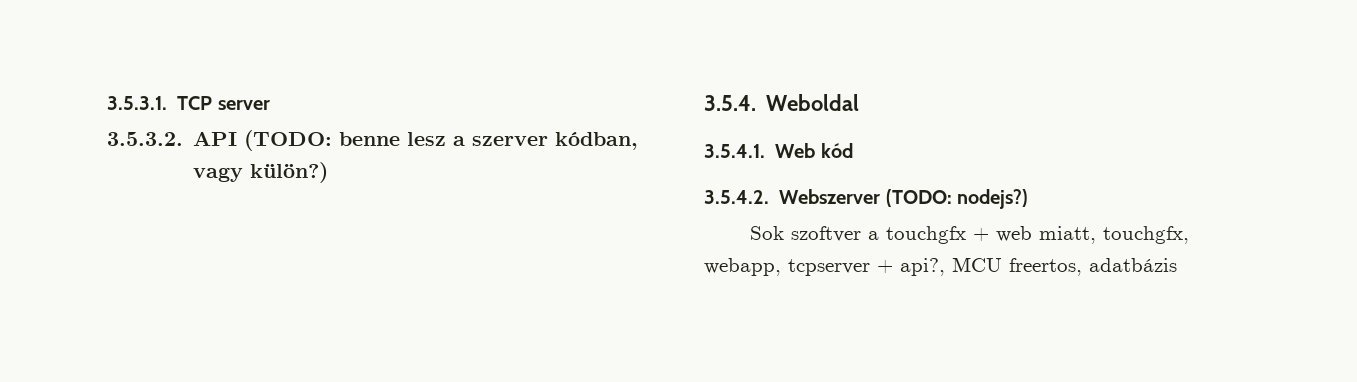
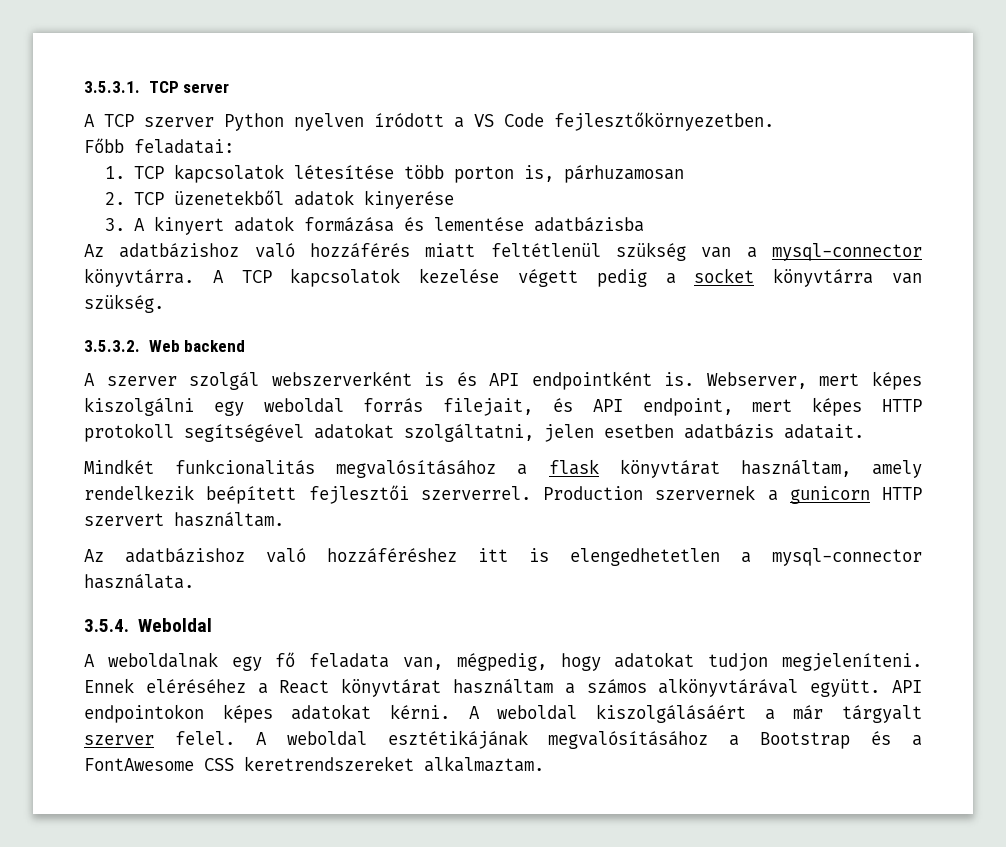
- 3.5.3.2. API (TODO: benne lesz a szerver kódban, vagy külön?)
+ A TCP szerver Python nyelven íródott a VS Code fejlesztőkörnyezetben.
+ Főbb feladatai:
+ 1. TCP kapcsolatok létesítése több porton is, párhuzamosan
+ 2. TCP üzenetekből adatok kinyerése
+ 3. A kinyert adatok formázása és lementése adatbázisba
+ Az adatbázishoz való hozzáférés miatt feltétlenül szükség van a mysql-connector könyvtárra. A TCP kapcsolatok kezelése végett pedig a socket könyvtárra van szükség.
+ 3.5.3.2. Web backend
+ A szerver szolgál webszerverként is és API endpointként is. Webserver, mert képes kiszolgálni egy weboldal forrás filejait, és API endpoint, mert képes HTTP protokoll segítségével adatokat szolgáltatni, jelen esetben adatbázis adatait.
+ Mindkét funkcionalitás megvalósításához a flask könyvtárat használtam, amely rendelkezik beépített fejlesztői szerverrel. Production szervernek a gunicorn HTTP szervert használtam.
+ Az adatbázishoz való hozzáféréshez itt is elengedhetetlen a mysql-connector használata.
  3.5.4. Weboldal
- 3.5.4.1. Web kód
- 3.5.4.2. Webszerver (TODO: nodejs?)
- Sok szoftver a touchgfx + web miatt, touchgfx, webapp, tcpserver + api?, MCU freertos, adatbázis
+ A weboldalnak egy fő feladata van, mégpedig, hogy adatokat tudjon megjeleníteni. Ennek eléréséhez a React könyvtárat használtam a számos alkönyvtárával együtt. API endpointokon képes adatokat kérni. A weboldal kiszolgálásáért a már tárgyalt szerver felel. A weboldal esztétikájának megvalósításához a Bootstrap és a FontAwesome CSS keretrendszereket alkalmaztam.

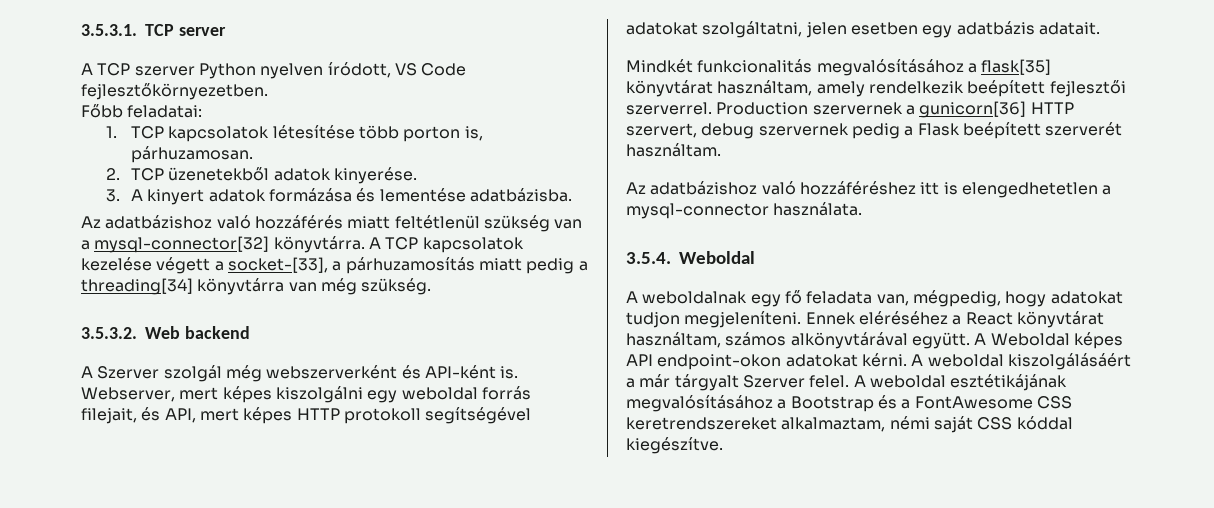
- A TCP szerver Python nyelven íródott a VS Code fejlesztőkörnyezetben.
+ A TCP szerver Python nyelven íródott, VS Code fejlesztőkörnyezetben.
- 1. TCP kapcsolatok létesítése több porton is, párhuzamosan
+ 1. TCP kapcsolatok létesítése több porton is, párhuzamosan.
- 2. TCP üzenetekből adatok kinyerése
+ 2. TCP üzenetekből adatok kinyerése.
- 3. A kinyert adatok formázása és lementése adatbázisba
+ 3. A kinyert adatok formázása és lementése adatbázisba.
- Az adatbázishoz való hozzáférés miatt feltétlenül szükség van a mysql-connector könyvtárra.
+ Az adatbázishoz való hozzáférés miatt feltétlenül szükség van a mysql-connector[32] könyvtárra.
- A TCP kapcsolatok kezelése végett pedig a socket könyvtárra van szükség.
+ A TCP kapcsolatok kezelése végett a socket-[33], a párhuzamosítás miatt pedig a threading[34] könyvtárra van még szükség.
- A szerver szolgál webszerverként is és API endpointként is.
+ A Szerver szolgál még webszerverként és API-ként is.
- Webserver, mert képes kiszolgálni egy weboldal forrás filejait, és API endpoint, mert képes HTTP protokoll segítségével adatokat szolgáltatni, jelen esetben adatbázis adatait.
+ Webserver, mert képes kiszolgálni egy weboldal forrás filejait, és API, mert képes HTTP protokoll segítségével adatokat szolgáltatni, jelen esetben egy adatbázis adatait.
- Mindkét funkcionalitás megvalósításához a flask könyvtárat használtam, amely rendelkezik beépített fejlesztői szerverrel.
+ Mindkét funkcionalitás megvalósításához a flask[35] könyvtárat használtam, amely rendelkezik beépített fejlesztői szerverrel.
- Production szervernek a gunicorn HTTP szervert használtam.
+ Production szervernek a gunicorn[36] HTTP szervert, debug szervernek pedig a Flask beépített szerverét használtam.
- Ennek eléréséhez a React könyvtárat használtam a számos alkönyvtárával együtt.
+ Ennek eléréséhez a React könyvtárat használtam, számos alkönyvtárával együtt.
- API endpointokon képes adatokat kérni.
+ A Weboldal képes API endpoint-okon adatokat kérni.
- A weboldal kiszolgálásáért a már tárgyalt szerver felel.
+ A weboldal kiszolgálásáért a már tárgyalt Szerver felel.
- A weboldal esztétikájának megvalósításához a Bootstrap és a FontAwesome CSS keretrendszereket alkalmaztam.
+ A weboldal esztétikájának megvalósításához a Bootstrap és a FontAwesome CSS keretrendszereket alkalmaztam, némi saját CSS kóddal kiegészítve.

